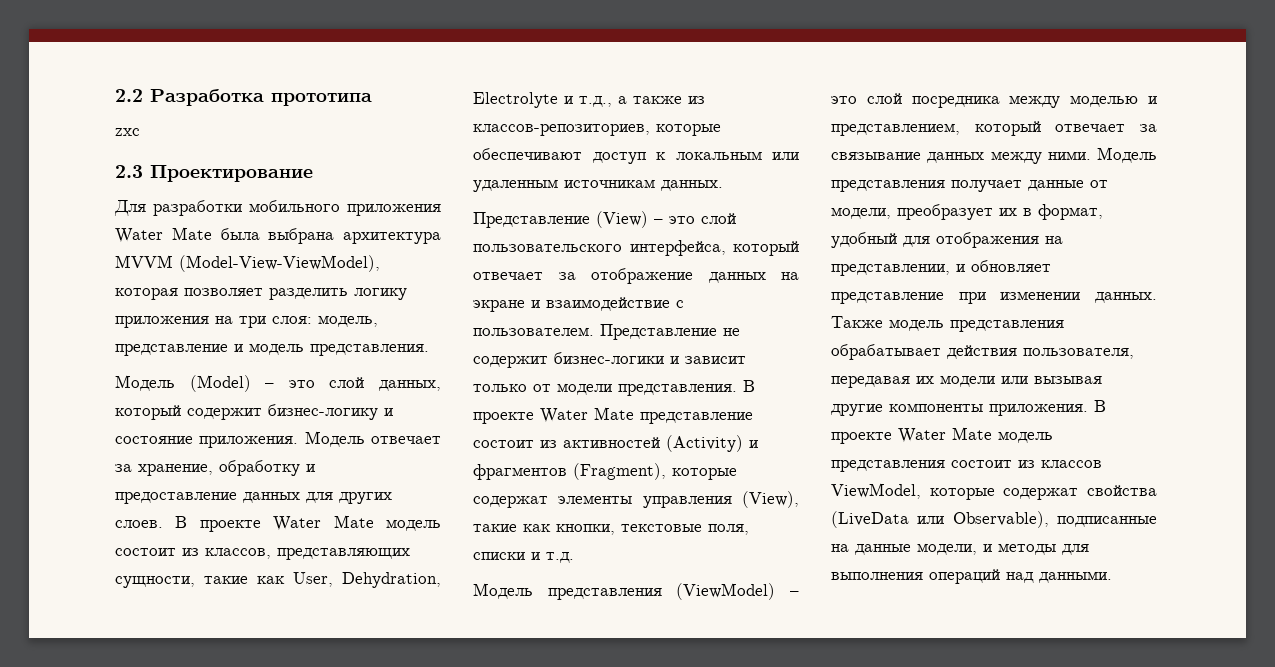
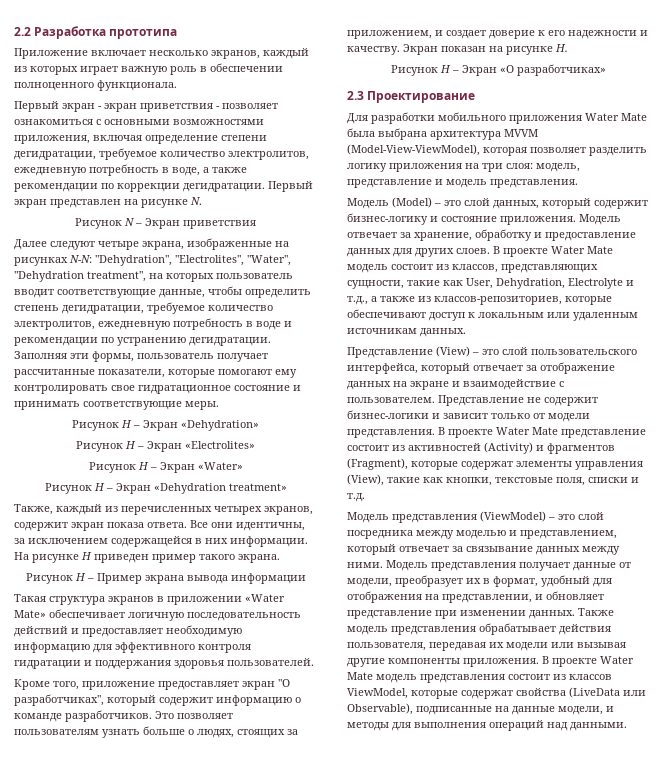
- zxc
+ Приложение включает несколько экранов, каждый из которых играет важную роль в обеспечении полноценного функционала.
+ Первый экран - экран приветствия - позволяет ознакомиться с основными возможностями приложения, включая определение степени дегидратации, требуемое количество электролитов, ежедневную потребность в воде, а также рекомендации по коррекции дегидратации. Первый экран представлен на рисунке N.
+ Рисунок N – Экран приветствия
+ Далее следуют четыре экрана, изображенные на рисунках N-N: "Dehydration", "Electrolites", "Water", "Dehydration treatment", на которых пользователь вводит соответствующие данные, чтобы определить степень дегидратации, требуемое количество электролитов, ежедневную потребность в воде и рекомендации по устранению дегидратации. Заполняя эти формы, пользователь получает рассчитанные показатели, которые помогают ему контролировать свое гидратационное состояние и принимать соответствующие меры.
+ Рисунок Н – Экран «Dehydration»
+ Рисунок Н – Экран «Electrolites»
+ Рисунок Н – Экран «Water»
+ Рисунок Н – Экран «Dehydration treatment»
+ Также, каждый из перечисленных четырех экранов, содержит экран показа ответа. Все они идентичны, за исключением содержащейся в них информации. На рисунке Н приведен пример такого экрана.
+ Рисунок Н – Пример экрана вывода информации
+ Такая структура экранов в приложении «Water Mate» обеспечивает логичную последовательность действий и предоставляет необходимую информацию для эффективного контроля гидратации и поддержания здоровья пользователей.
+ Кроме того, приложение предоставляет экран "О разработчиках", который содержит информацию о команде разработчиков. Это позволяет пользователям узнать больше о людях, стоящих за приложением, и создает доверие к его надежности и качеству. Экран показан на рисунке Н.
+ Рисунок Н – Экран «О разработчиках»

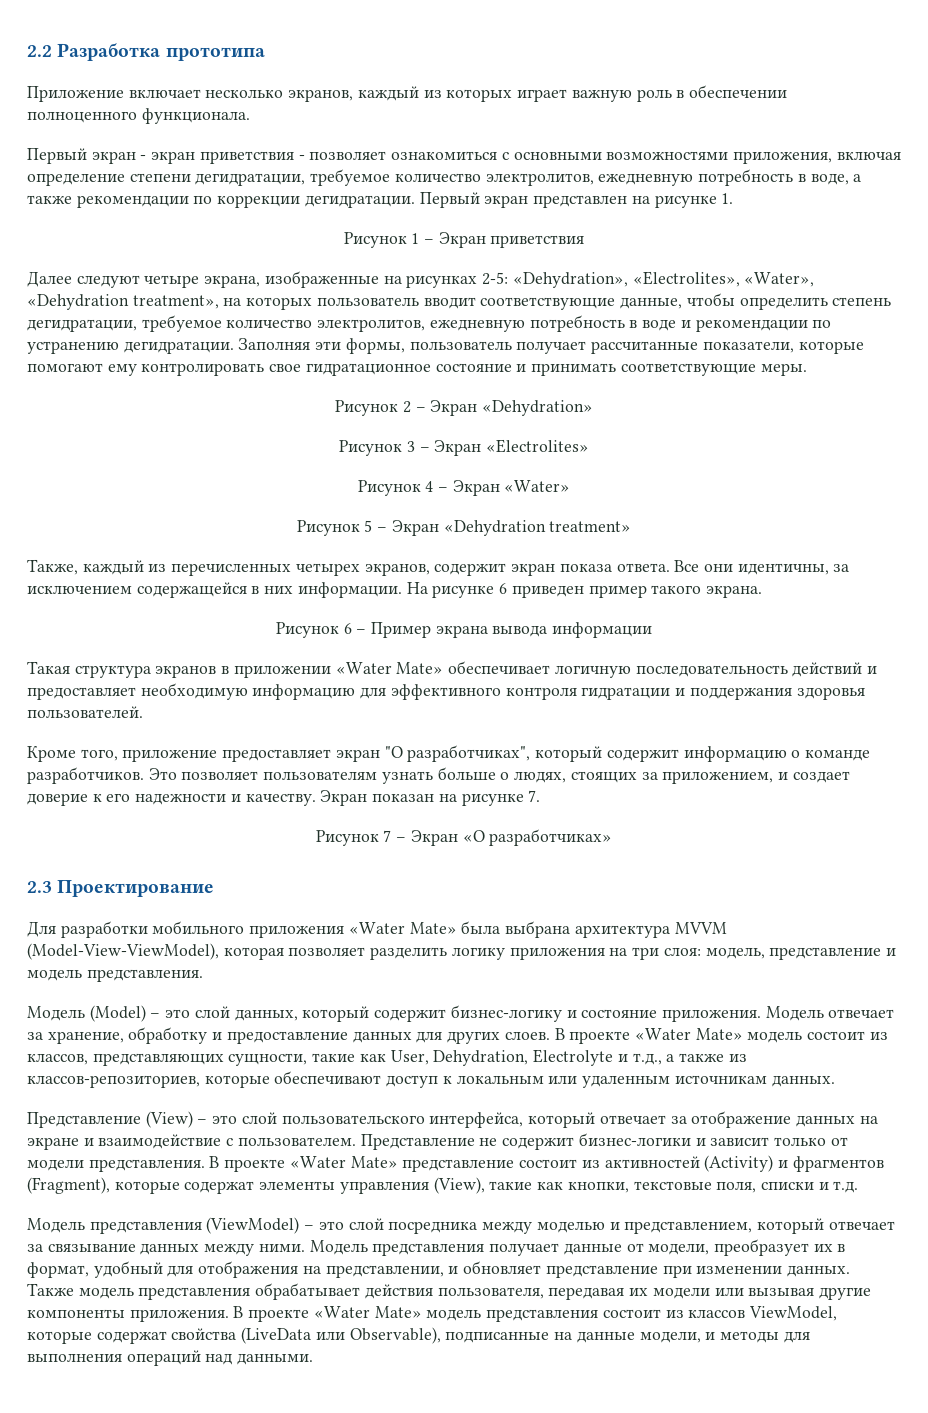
- Первый экран представлен на рисунке N.
- Рисунок N – Экран приветствия
+ Первый экран представлен на рисунке 1.
+ Рисунок 1 – Экран приветствия
- Далее следуют четыре экрана, изображенные на рисунках N-N: "Dehydration", "Electrolites", "Water", "Dehydration treatment", на которых пользователь вводит соответствующие данные, чтобы определить степень дегидратации, требуемое количество электролитов, ежедневную потребность в воде и рекомендации по устранению дегидратации.
+ Далее следуют четыре экрана, изображенные на рисунках 2-5: «Dehydration», «Electrolites», «Water», «Dehydration treatment», на которых пользователь вводит соответствующие данные, чтобы определить степень дегидратации, требуемое количество электролитов, ежедневную потребность в воде и рекомендации по устранению дегидратации.
- Рисунок Н – Экран «Dehydration»
+ Рисунок 2 – Экран «Dehydration»
- Рисунок Н – Экран «Electrolites»
+ Рисунок 3 – Экран «Electrolites»
- Рисунок Н – Экран «Water»
+ Рисунок 4 – Экран «Water»
- Рисунок Н – Экран «Dehydration treatment»
+ Рисунок 5 – Экран «Dehydration treatment»
- На рисунке Н приведен пример такого экрана.
+ На рисунке 6 приведен пример такого экрана.
- Рисунок Н – Пример экрана вывода информации
+ Рисунок 6 – Пример экрана вывода информации
- Экран показан на рисунке Н.
- Рисунок Н – Экран «О разработчиках»
+ Экран показан на рисунке 7.
+ Рисунок 7 – Экран «О разработчиках»
- Для разработки мобильного приложения Water Mate была выбрана архитектура MVVM (Model-View-ViewModel), которая позволяет разделить логику приложения на три слоя: модель, представление и модель представления.
+ Для разработки мобильного приложения «Water Mate» была выбрана архитектура MVVM (Model-View-ViewModel), которая позволяет разделить логику приложения на три слоя: модель, представление и модель представления.
- В проекте Water Mate модель состоит из классов, представляющих сущности, такие как User, Dehydration, Electrolyte и т.д., а также из классов-репозиториев, которые обеспечивают доступ к локальным или удаленным источникам данных.
+ В проекте «Water Mate» модель состоит из классов, представляющих сущности, такие как User, Dehydration, Electrolyte и т.д., а также из классов-репозиториев, которые обеспечивают доступ к локальным или удаленным источникам данных.
- В проекте Water Mate представление состоит из активностей (Activity) и фрагментов (Fragment), которые содержат элементы управления (View), такие как кнопки, текстовые поля, списки и т.д.
+ В проекте «Water Mate» представление состоит из активностей (Activity) и фрагментов (Fragment), которые содержат элементы управления (View), такие как кнопки, текстовые поля, списки и т.д.
- В проекте Water Mate модель представления состоит из классов ViewModel, которые содержат свойства (LiveData или Observable), подписанные на данные модели, и методы для выполнения операций над данными.
+ В проекте «Water Mate» модель представления состоит из классов ViewModel, которые содержат свойства (LiveData или Observable), подписанные на данные модели, и методы для выполнения операций над данными.

